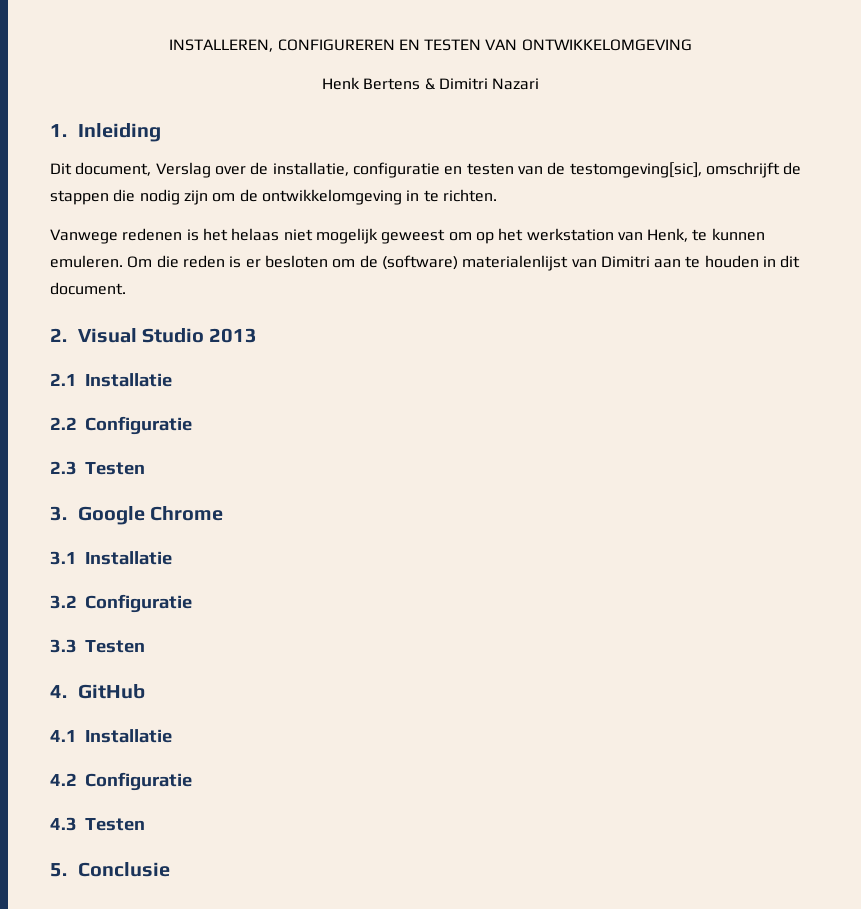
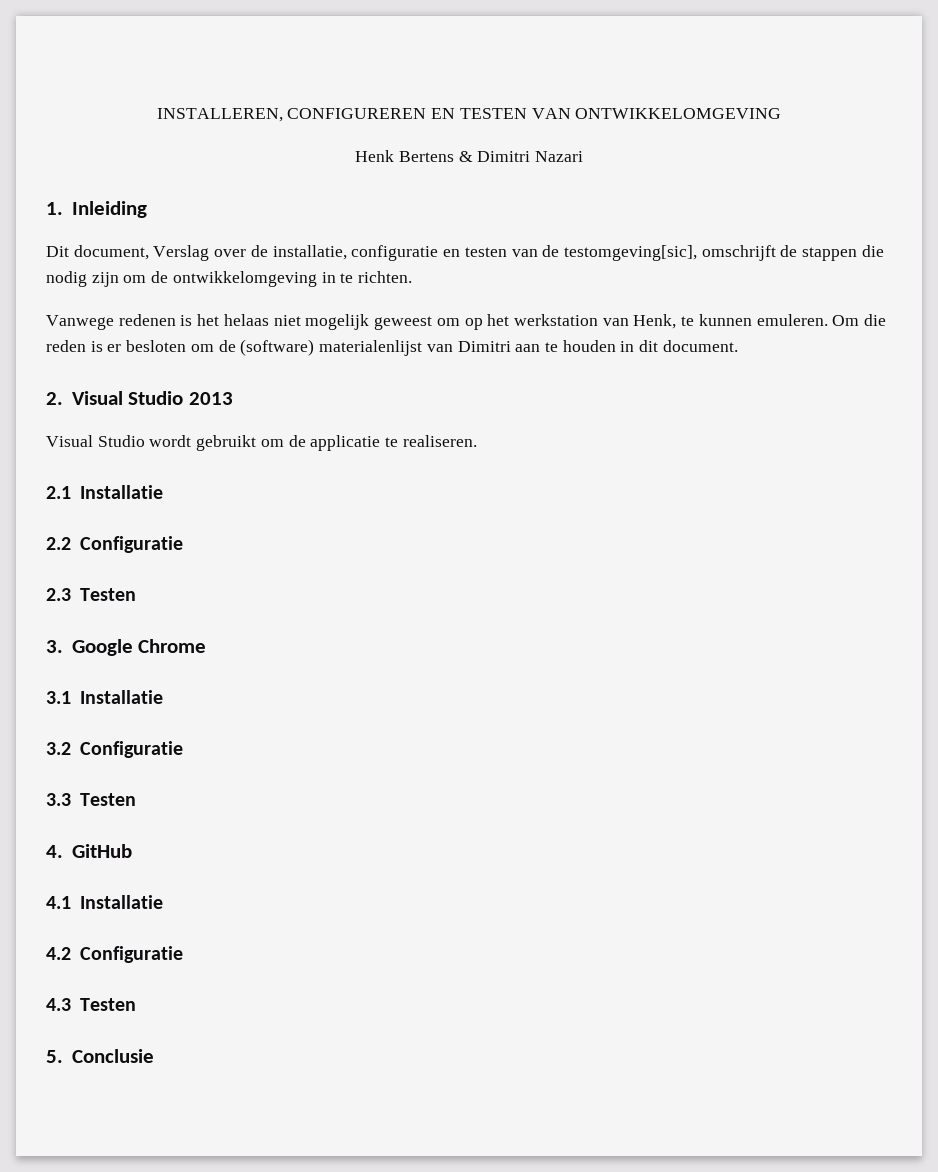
+ Visual Studio wordt gebruikt om de applicatie te realiseren.

